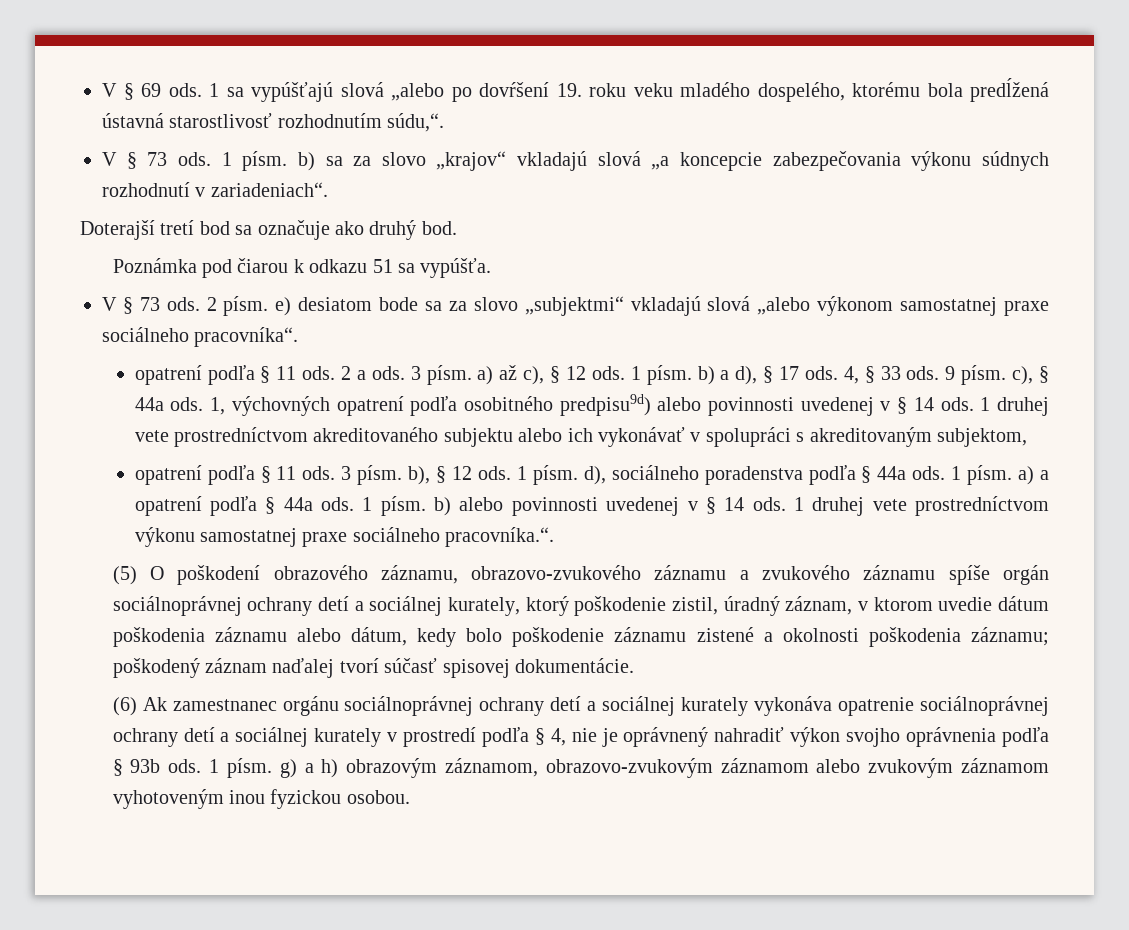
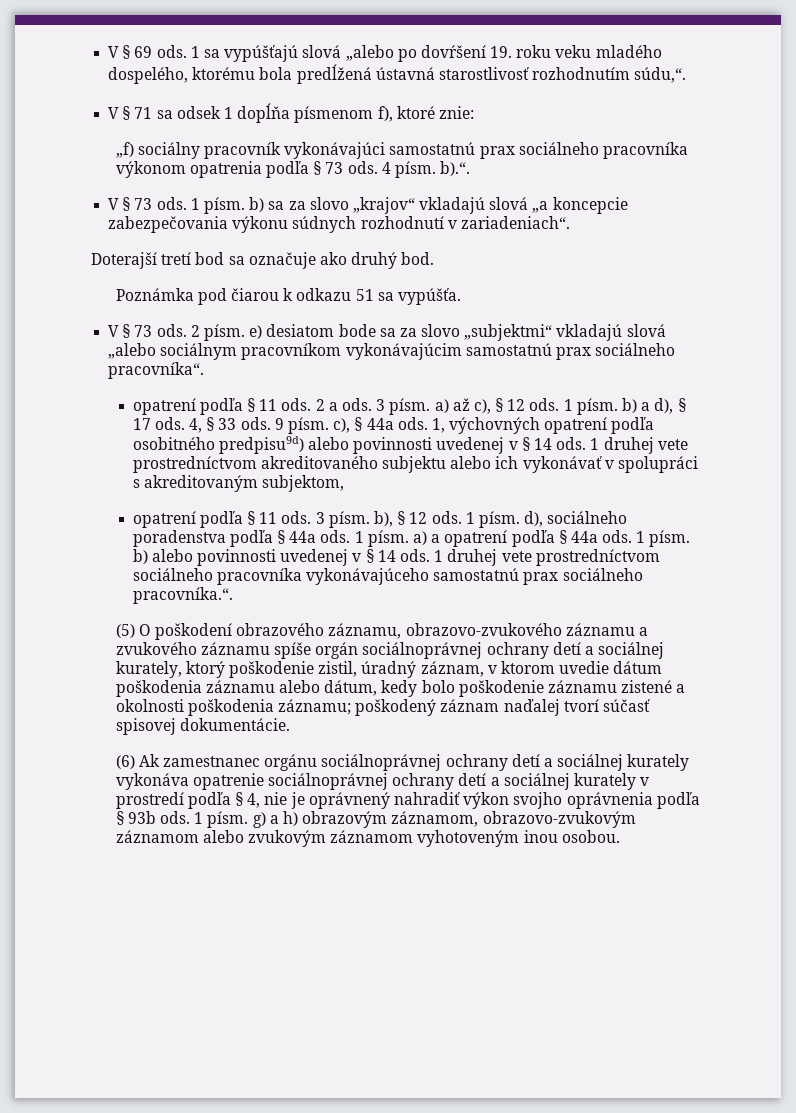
+ V § 71 sa odsek 1 dopĺňa písmenom f), ktoré znie:
+ „f) sociálny pracovník vykonávajúci samostatnú prax sociálneho pracovníka výkonom opatrenia podľa § 73 ods. 4 písm. b).“.
- 2 písm. e) desiatom bode sa za slovo „subjektmi“ vkladajú slová „alebo výkonom samostatnej praxe sociálneho pracovníka“.
+ 2 písm. e) desiatom bode sa za slovo „subjektmi“ vkladajú slová „alebo sociálnym pracovníkom vykonávajúcim samostatnú prax sociálneho pracovníka“.
- 1 druhej vete prostredníctvom výkonu samostatnej praxe sociálneho pracovníka.“.
+ 1 druhej vete prostredníctvom sociálneho pracovníka vykonávajúceho samostatnú prax sociálneho pracovníka.“.
- 1 písm. g) a h) obrazovým záznamom, obrazovo-zvukovým záznamom alebo zvukovým záznamom vyhotoveným inou fyzickou osobou.
+ 1 písm. g) a h) obrazovým záznamom, obrazovo-zvukovým záznamom alebo zvukovým záznamom vyhotoveným inou osobou.

